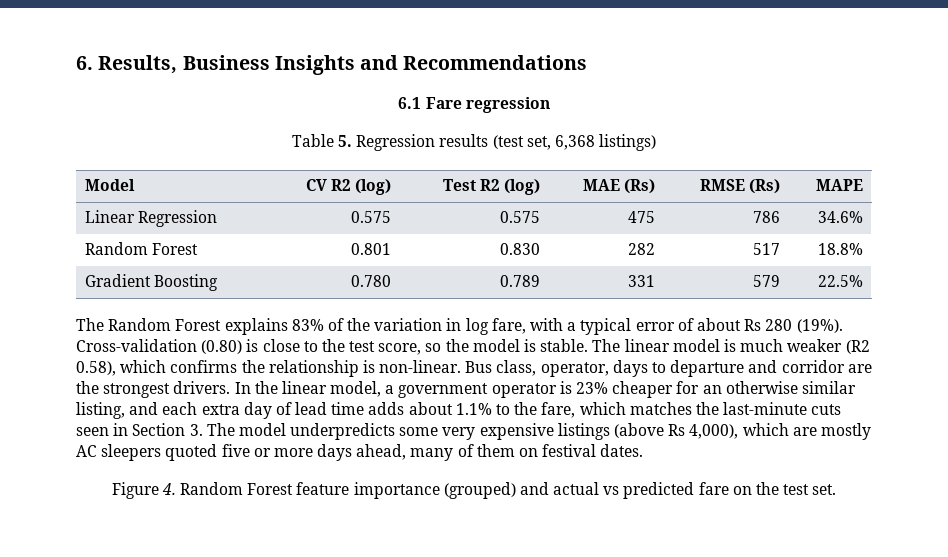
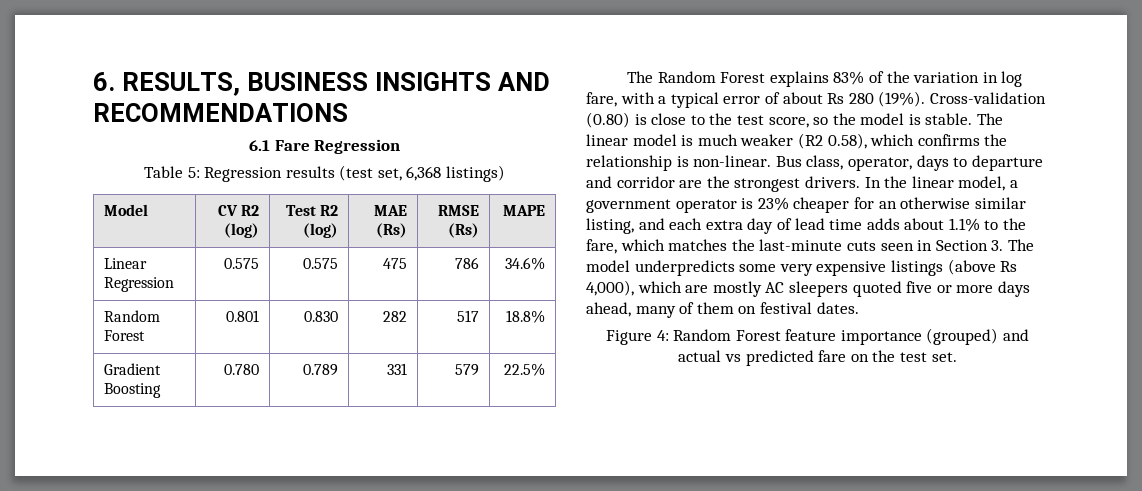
- 6. Results, Business Insights and Recommendations
+ 6. RESULTS, BUSINESS INSIGHTS AND RECOMMENDATIONS
- 6.1 Fare regression
+ 6.1 Fare Regression
- Table 5. Regression results (test set, 6,368 listings)
+ Table 5: Regression results (test set, 6,368 listings)
- Figure 4. Random Forest feature importance (grouped) and actual vs predicted fare on the test set.
+ Figure 4: Random Forest feature importance (grouped) and actual vs predicted fare on the test set.

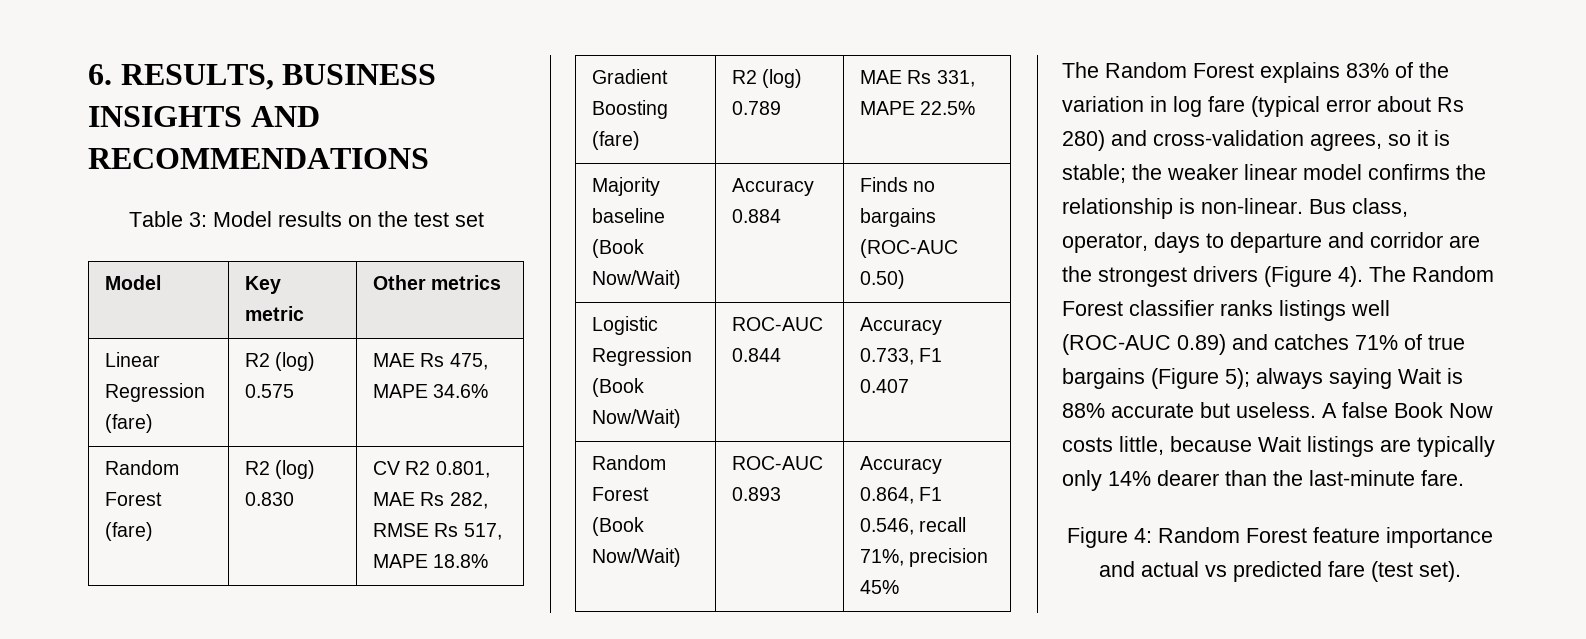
- 6.1 Fare Regression
- Table 5: Regression results (test set, 6,368 listings)
- Model | CV R2 (log) | Test R2 (log) | MAE (Rs) | RMSE (Rs) | MAPE
- Linear Regression | 0.575 | 0.575 | 475 | 786 | 34.6%
- Random Forest | 0.801 | 0.830 | 282 | 517 | 18.8%
- Gradient Boosting | 0.780 | 0.789 | 331 | 579 | 22.5%
+ Table 3: Model results on the test set
+ Model | Key metric | Other metrics
+ Linear Regression (fare) | R2 (log) 0.575 | MAE Rs 475, MAPE 34.6%
+ Random Forest (fare) | R2 (log) 0.830 | CV R2 0.801, MAE Rs 282, RMSE Rs 517, MAPE 18.8%
+ Gradient Boosting (fare) | R2 (log) 0.789 | MAE Rs 331, MAPE 22.5%
+ Majority baseline (Book Now/Wait) | Accuracy 0.884 | Finds no bargains (ROC-AUC 0.50)
+ Logistic Regression (Book Now/Wait) | ROC-AUC 0.844 | Accuracy 0.733, F1 0.407
+ Random Forest (Book Now/Wait) | ROC-AUC 0.893 | Accuracy 0.864, F1 0.546, recall 71%, precision 45%
- The Random Forest explains 83% of the variation in log fare, with a typical error of about Rs 280 (19%). Cross-validation (0.80) is close to the test score, so the model is stable. The linear model is much weaker (R2 0.58), which confirms the relationship is non-linear.
+ The Random Forest explains 83% of the variation in log fare (typical error about Rs 280) and cross-validation agrees, so it is stable; the weaker linear model confirms the relationship is non-linear.
- Bus class, operator, days to departure and corridor are the strongest drivers. In the linear model, a government operator is 23% cheaper for an otherwise similar listing, and each extra day of lead time adds about 1.1% to the fare, which matches the last-minute cuts seen in Section 3. The model underpredicts some very expensive listings (above Rs 4,000), which are mostly AC sleepers quoted five or more days ahead, many of them on festival dates.
+ Bus class, operator, days to departure and corridor are the strongest drivers (Figure 4). The Random Forest classifier ranks listings well (ROC-AUC 0.89) and catches 71% of true bargains (Figure 5); always saying Wait is 88% accurate but useless. A false Book Now costs little, because Wait listings are typically only 14% dearer than the last-minute fare.
- Figure 4: Random Forest feature importance (grouped) and actual vs predicted fare on the test set.
+ Figure 4: Random Forest feature importance and actual vs predicted fare (test set).

